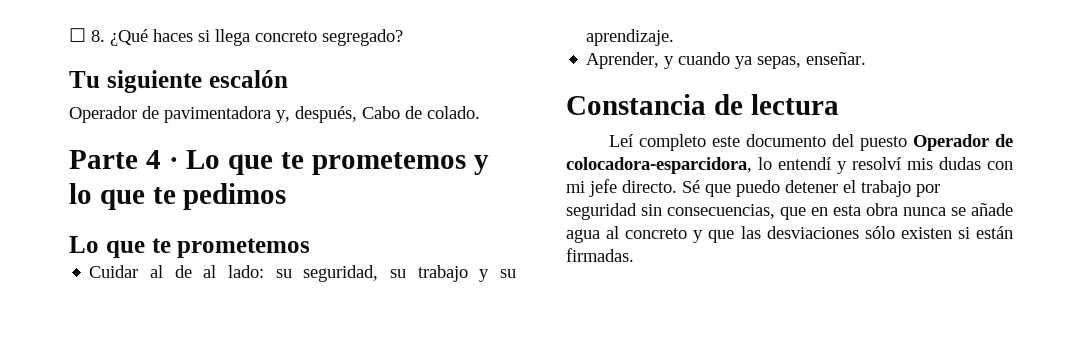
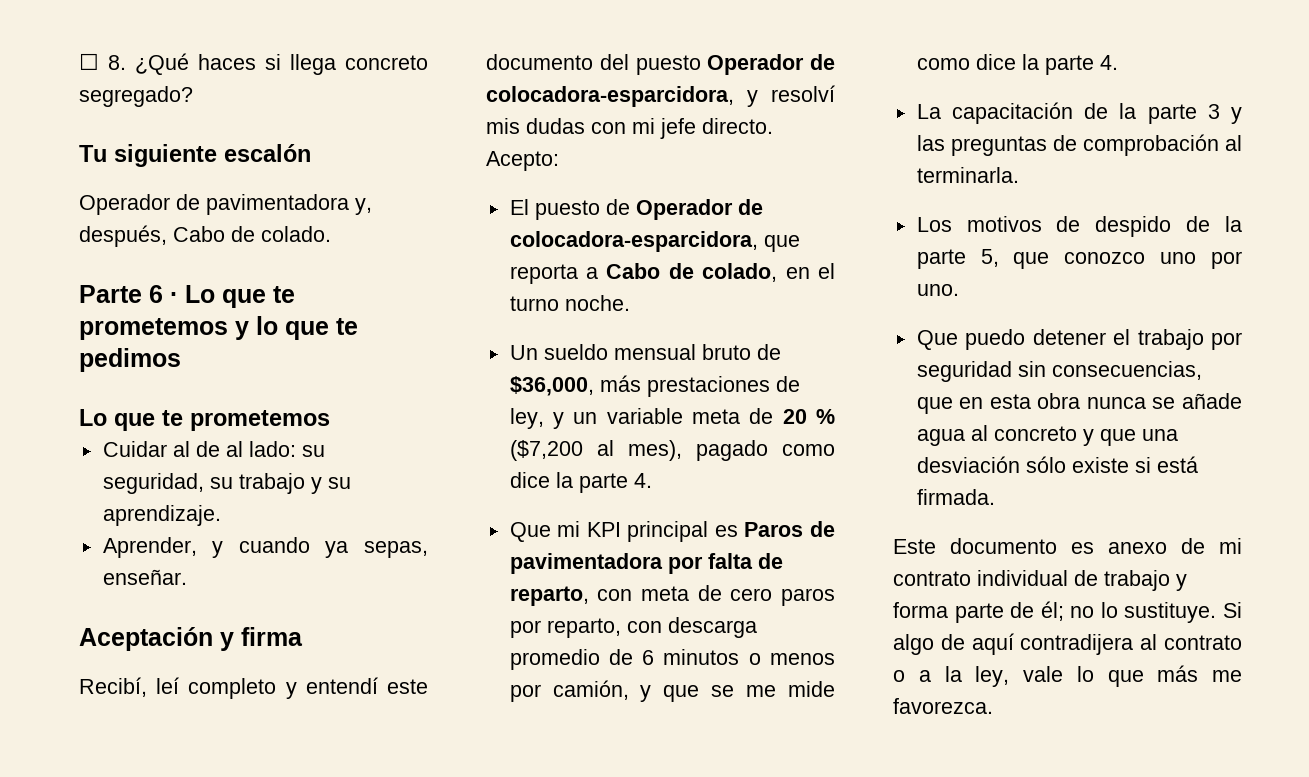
- Parte 4 · Lo que te prometemos y lo que te pedimos
+ Parte 6 · Lo que te prometemos y lo que te pedimos
- Constancia de lectura
- Leí completo este documento del puesto Operador de colocadora-esparcidora, lo entendí y resolví mis dudas con mi jefe directo.
+ Aceptación y firma
+ Recibí, leí completo y entendí este documento del puesto Operador de colocadora-esparcidora, y resolví mis dudas con mi jefe directo.
- Sé que puedo detener el trabajo por seguridad sin consecuencias, que en esta obra nunca se añade agua al concreto y que las desviaciones sólo existen si están firmadas.
+ Acepto:
+ El puesto de Operador de colocadora-esparcidora, que reporta a Cabo de colado, en el turno noche.
+ Un sueldo mensual bruto de $36,000, más prestaciones de ley, y un variable meta de 20 % ($7,200 al mes), pagado como dice la parte 4.
+ Que mi KPI principal es Paros de pavimentadora por falta de reparto, con meta de cero paros por reparto, con descarga promedio de 6 minutos o menos por camión, y que se me mide como dice la parte 4.
+ La capacitación de la parte 3 y las preguntas de comprobación al terminarla.
+ Los motivos de despido de la parte 5, que conozco uno por uno.
+ Que puedo detener el trabajo por seguridad sin consecuencias, que en esta obra nunca se añade agua al concreto y que una desviación sólo existe si está firmada.
+ Este documento es anexo de mi contrato individual de trabajo y forma parte de él; no lo sustituye. Si algo de aquí contradijera al contrato o a la ley, vale lo que más me favorezca.

